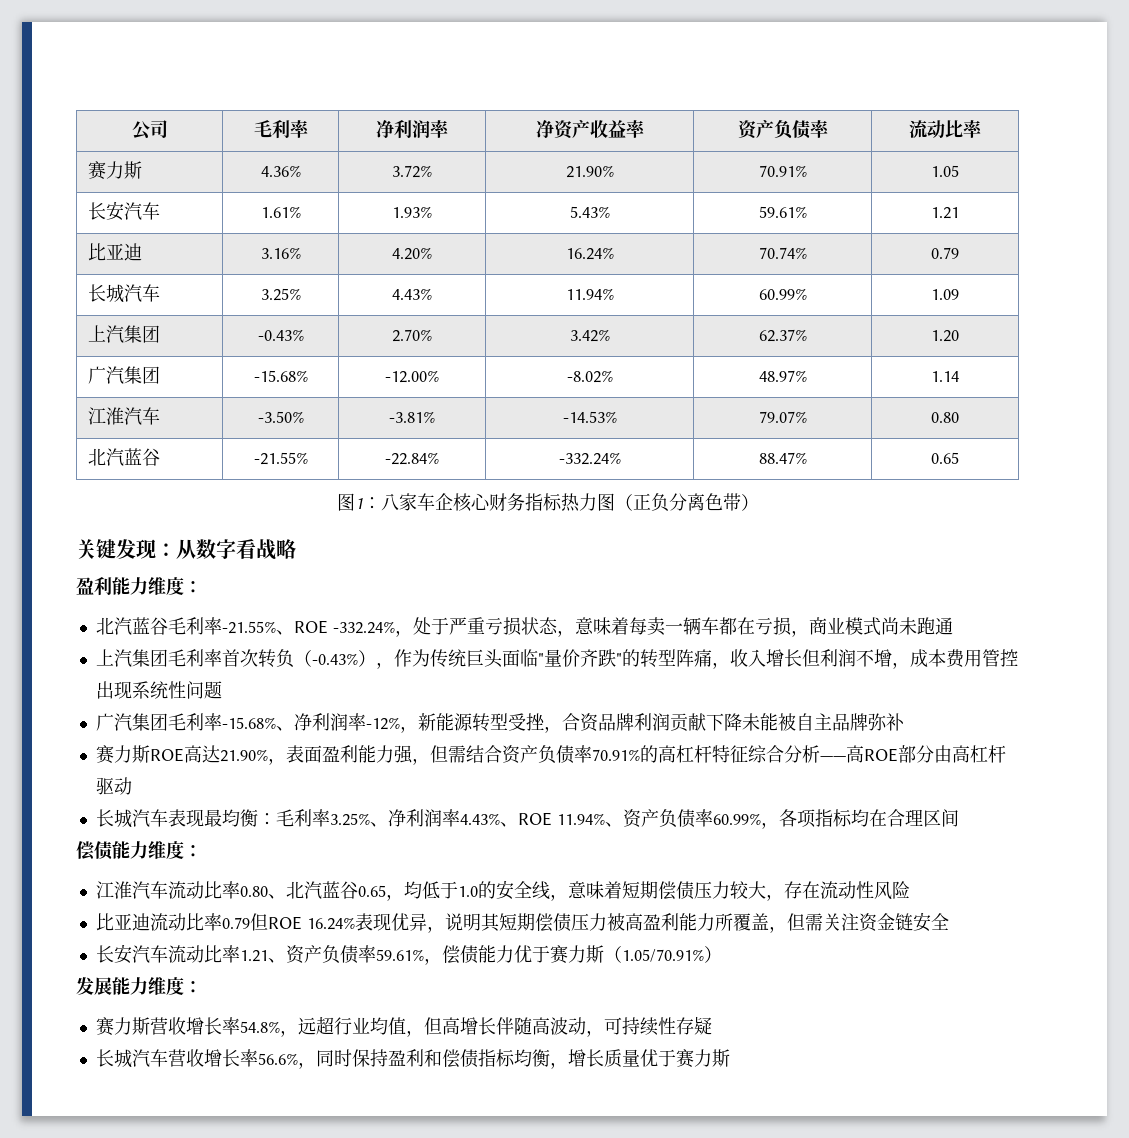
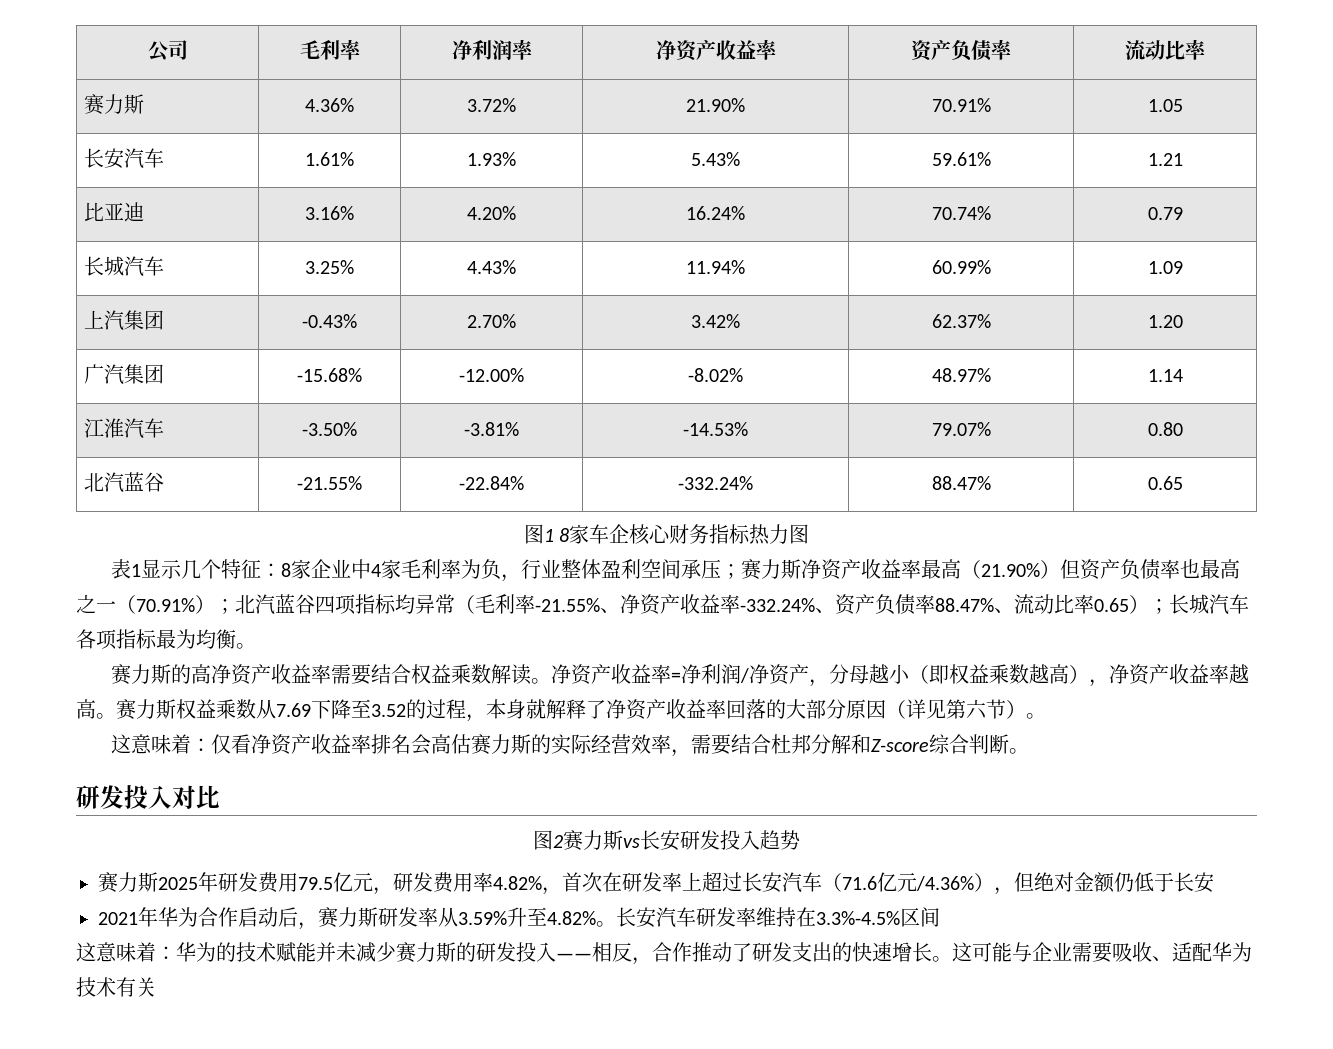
- 图1：八家车企核心财务指标热力图（正负分离色带）
- 关键发现：从数字看战略
- 盈利能力维度：
- 北汽蓝谷毛利率-21.55%、ROE -332.24%，处于严重亏损状态，意味着每卖一辆车都在亏损，商业模式尚未跑通
- 上汽集团毛利率首次转负（-0.43%），作为传统巨头面临"量价齐跌"的转型阵痛，收入增长但利润不增，成本费用管控出现系统性问题
- 广汽集团毛利率-15.68%、净利润率-12%，新能源转型受挫，合资品牌利润贡献下降未能被自主品牌弥补
- 赛力斯ROE高达21.90%，表面盈利能力强，但需结合资产负债率70.91%的高杠杆特征综合分析——高ROE部分由高杠杆驱动
- 长城汽车表现最均衡：毛利率3.25%、净利润率4.43%、ROE 11.94%、资产负债率60.99%，各项指标均在合理区间
- 偿债能力维度：
- 江淮汽车流动比率0.80、北汽蓝谷0.65，均低于1.0的安全线，意味着短期偿债压力较大，存在流动性风险
- 比亚迪流动比率0.79但ROE 16.24%表现优异，说明其短期偿债压力被高盈利能力所覆盖，但需关注资金链安全
- 长安汽车流动比率1.21、资产负债率59.61%，偿债能力优于赛力斯（1.05/70.91%）
- 发展能力维度：
- 赛力斯营收增长率54.8%，远超行业均值，但高增长伴随高波动，可持续性存疑
- 长城汽车营收增长率56.6%，同时保持盈利和偿债指标均衡，增长质量优于赛力斯
+ 图1 8家车企核心财务指标热力图
+ 表1显示几个特征：8家企业中4家毛利率为负，行业整体盈利空间承压；赛力斯净资产收益率最高（21.90%）但资产负债率也最高之一（70.91%）；北汽蓝谷四项指标均异常（毛利率-21.55%、净资产收益率-332.24%、资产负债率88.47%、流动比率0.65）；长城汽车各项指标最为均衡。
+ 赛力斯的高净资产收益率需要结合权益乘数解读。净资产收益率=净利润/净资产，分母越小（即权益乘数越高），净资产收益率越高。赛力斯权益乘数从7.69下降至3.52的过程，本身就解释了净资产收益率回落的大部分原因（详见第六节）。
+ 这意味着：仅看净资产收益率排名会高估赛力斯的实际经营效率，需要结合杜邦分解和Z-score综合判断。
+ 研发投入对比
+ 图2赛力斯vs长安研发投入趋势
+ 赛力斯2025年研发费用79.5亿元，研发费用率4.82%，首次在研发率上超过长安汽车（71.6亿元/4.36%），但绝对金额仍低于长安
+ 2021年华为合作启动后，赛力斯研发率从3.59%升至4.82%。长安汽车研发率维持在3.3%-4.5%区间
+ 这意味着：华为的技术赋能并未减少赛力斯的研发投入——相反，合作推动了研发支出的快速增长。这可能与企业需要吸收、适配华为技术有关

